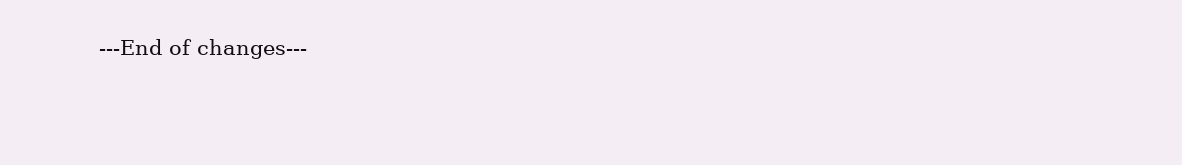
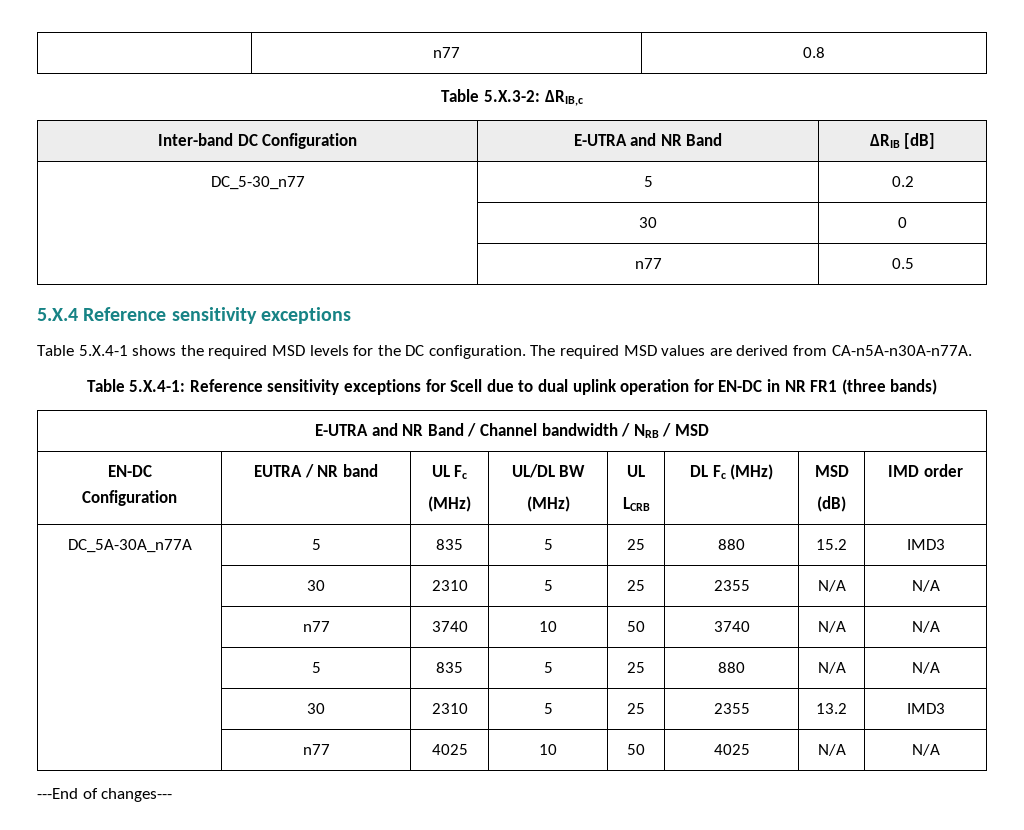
+ | n77 | 0.8
+ Table 5.X.3-2: ΔRIB,c
+ Inter-band DC Configuration | E-UTRA and NR Band | ΔRIB [dB]
+ DC_5-30_n77 | 5 | 0.2
+ | 30 | 0
+ | n77 | 0.5
+ 5.X.4 Reference sensitivity exceptions
+ Table 5.X.4-1 shows the required MSD levels for the DC configuration. The required MSD values are derived from CA-n5A-n30A-n77A.
+ Table 5.X.4-1: Reference sensitivity exceptions for Scell due to dual uplink operation for EN-DC in NR FR1 (three bands)
+ E-UTRA and NR Band / Channel bandwidth / NRB / MSD
+ EN-DC
+ Configuration | EUTRA / NR band | UL Fc
+ (MHz) | UL/DL BW
+ (MHz) | UL
+ LCRB | DL Fc (MHz) | MSD
+ (dB) | IMD order
+ DC_5A-30A_n77A | 5 | 835 | 5 | 25 | 880 | 15.2 | IMD3
+ | 30 | 2310 | 5 | 25 | 2355 | N/A | N/A
+ | n77 | 3740 | 10 | 50 | 3740 | N/A | N/A
+ | 5 | 835 | 5 | 25 | 880 | N/A | N/A
+ | 30 | 2310 | 5 | 25 | 2355 | 13.2 | IMD3
+ | n77 | 4025 | 10 | 50 | 4025 | N/A | N/A

